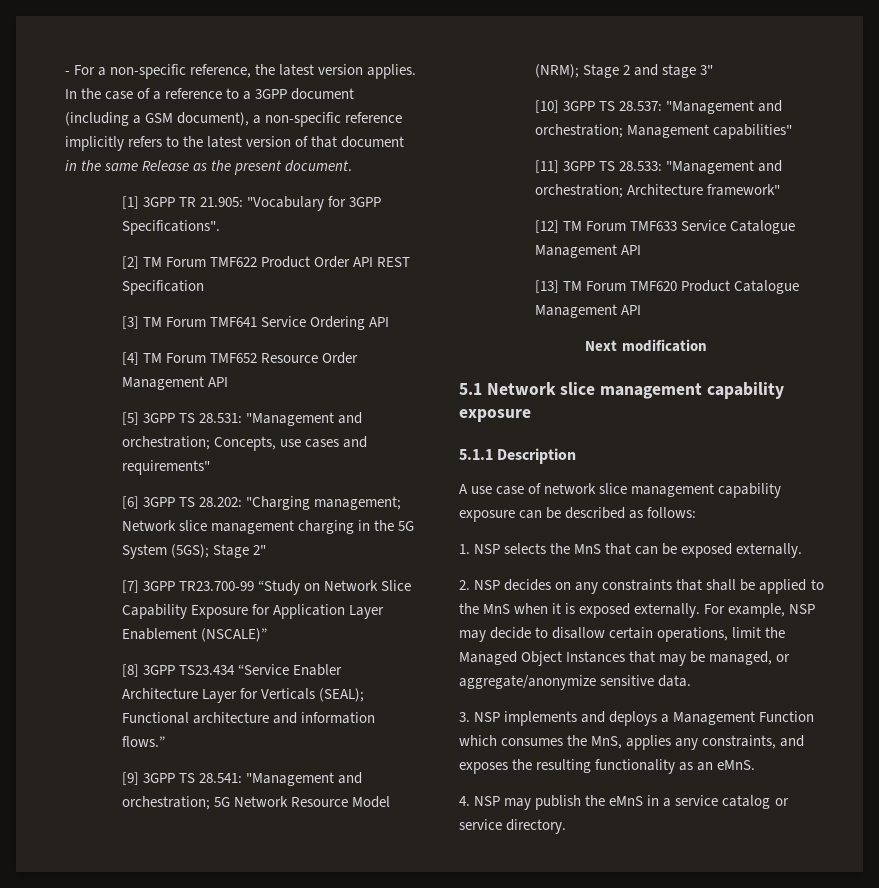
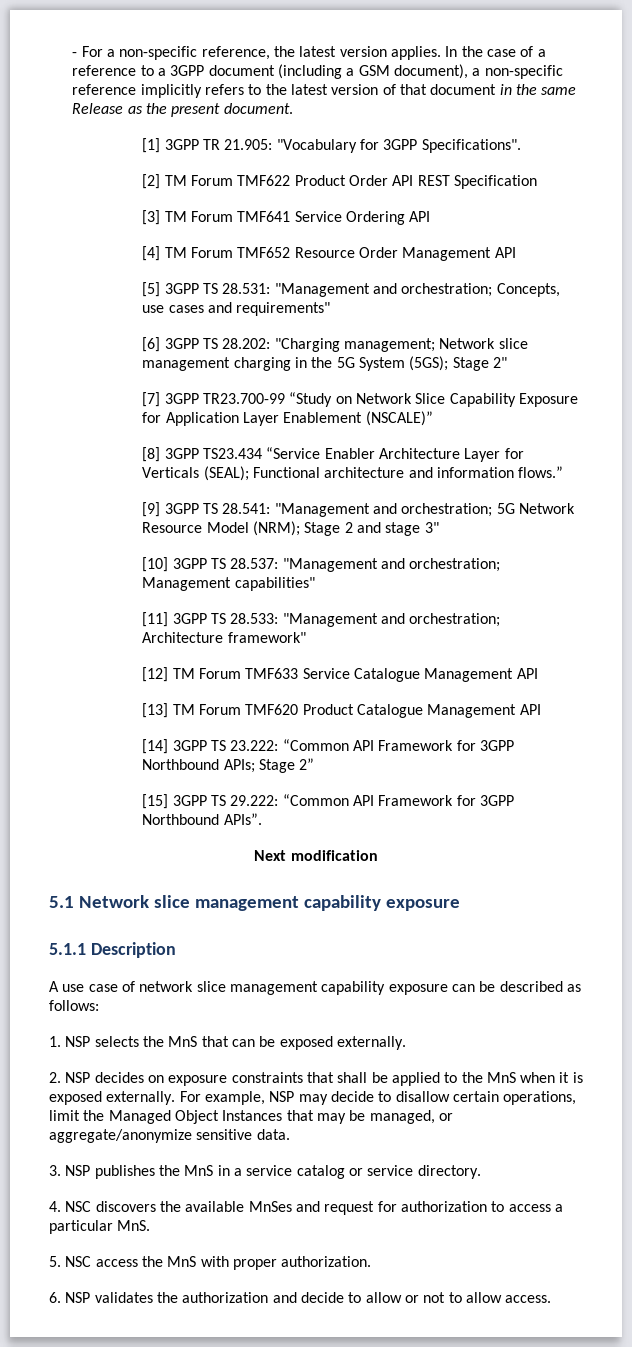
+ [14] 3GPP TS 23.222: “Common API Framework for 3GPP Northbound APIs; Stage 2”
+ [15] 3GPP TS 29.222: “Common API Framework for 3GPP Northbound APIs”.
- 2. NSP decides on any constraints that shall be applied to the MnS when it is exposed externally.
+ 2. NSP decides on exposure constraints that shall be applied to the MnS when it is exposed externally.
- 3. NSP implements and deploys a Management Function which consumes the MnS, applies any constraints, and exposes the resulting functionality as an eMnS.
- 4. NSP may publish the eMnS in a service catalog or service directory.
+ 3. NSP publishes the MnS in a service catalog or service directory.
+ 4. NSC discovers the available MnSes and request for authorization to access a particular MnS.
+ 5. NSC access the MnS with proper authorization.
+ 6. NSP validates the authorization and decide to allow or not to allow access.

